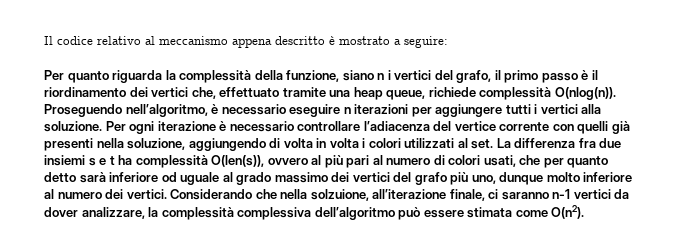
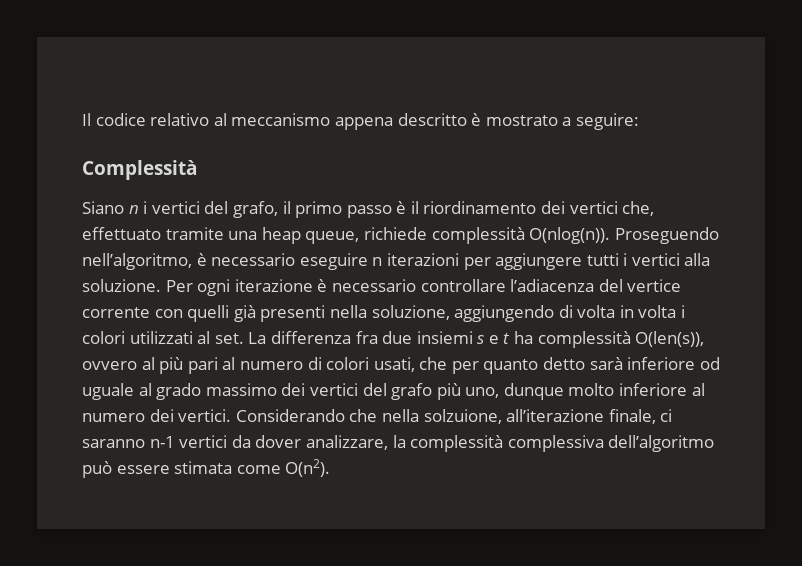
- Per quanto riguarda la complessità della funzione, siano n i vertici del grafo, il primo passo è il riordinamento dei vertici che, effettuato tramite una heap queue, richiede complessità O(nlog(n)).
+ Complessità
+ Siano n i vertici del grafo, il primo passo è il riordinamento dei vertici che, effettuato tramite una heap queue, richiede complessità O(nlog(n)).

